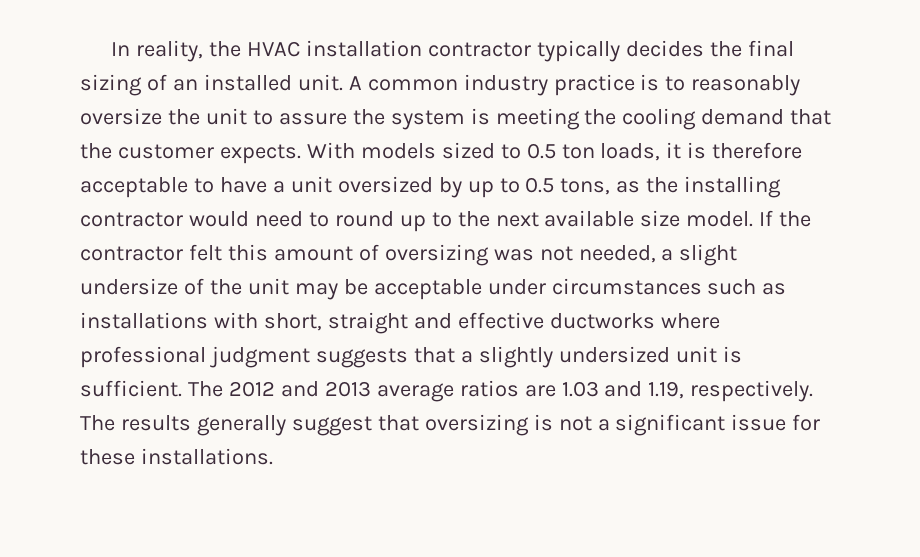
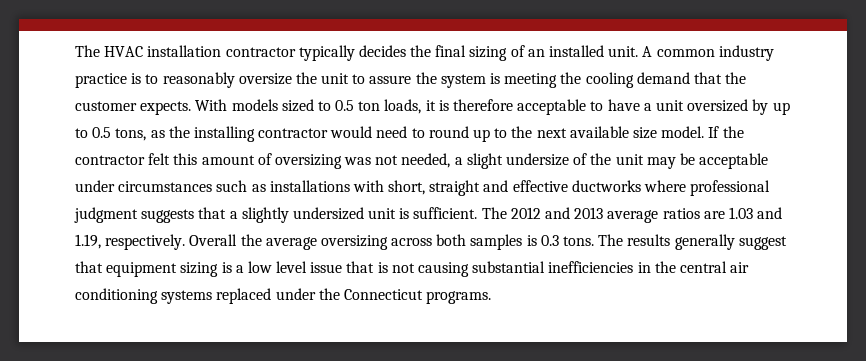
- In reality, the HVAC installation contractor typically decides the final sizing of an installed unit.
+ The HVAC installation contractor typically decides the final sizing of an installed unit.
+ Overall the average oversizing across both samples is 0.3 tons.
- The results generally suggest that oversizing is not a significant issue for these installations.
+ The results generally suggest that equipment sizing is a low level issue that is not causing substantial inefficiencies in the central air conditioning systems replaced under the Connecticut programs.

